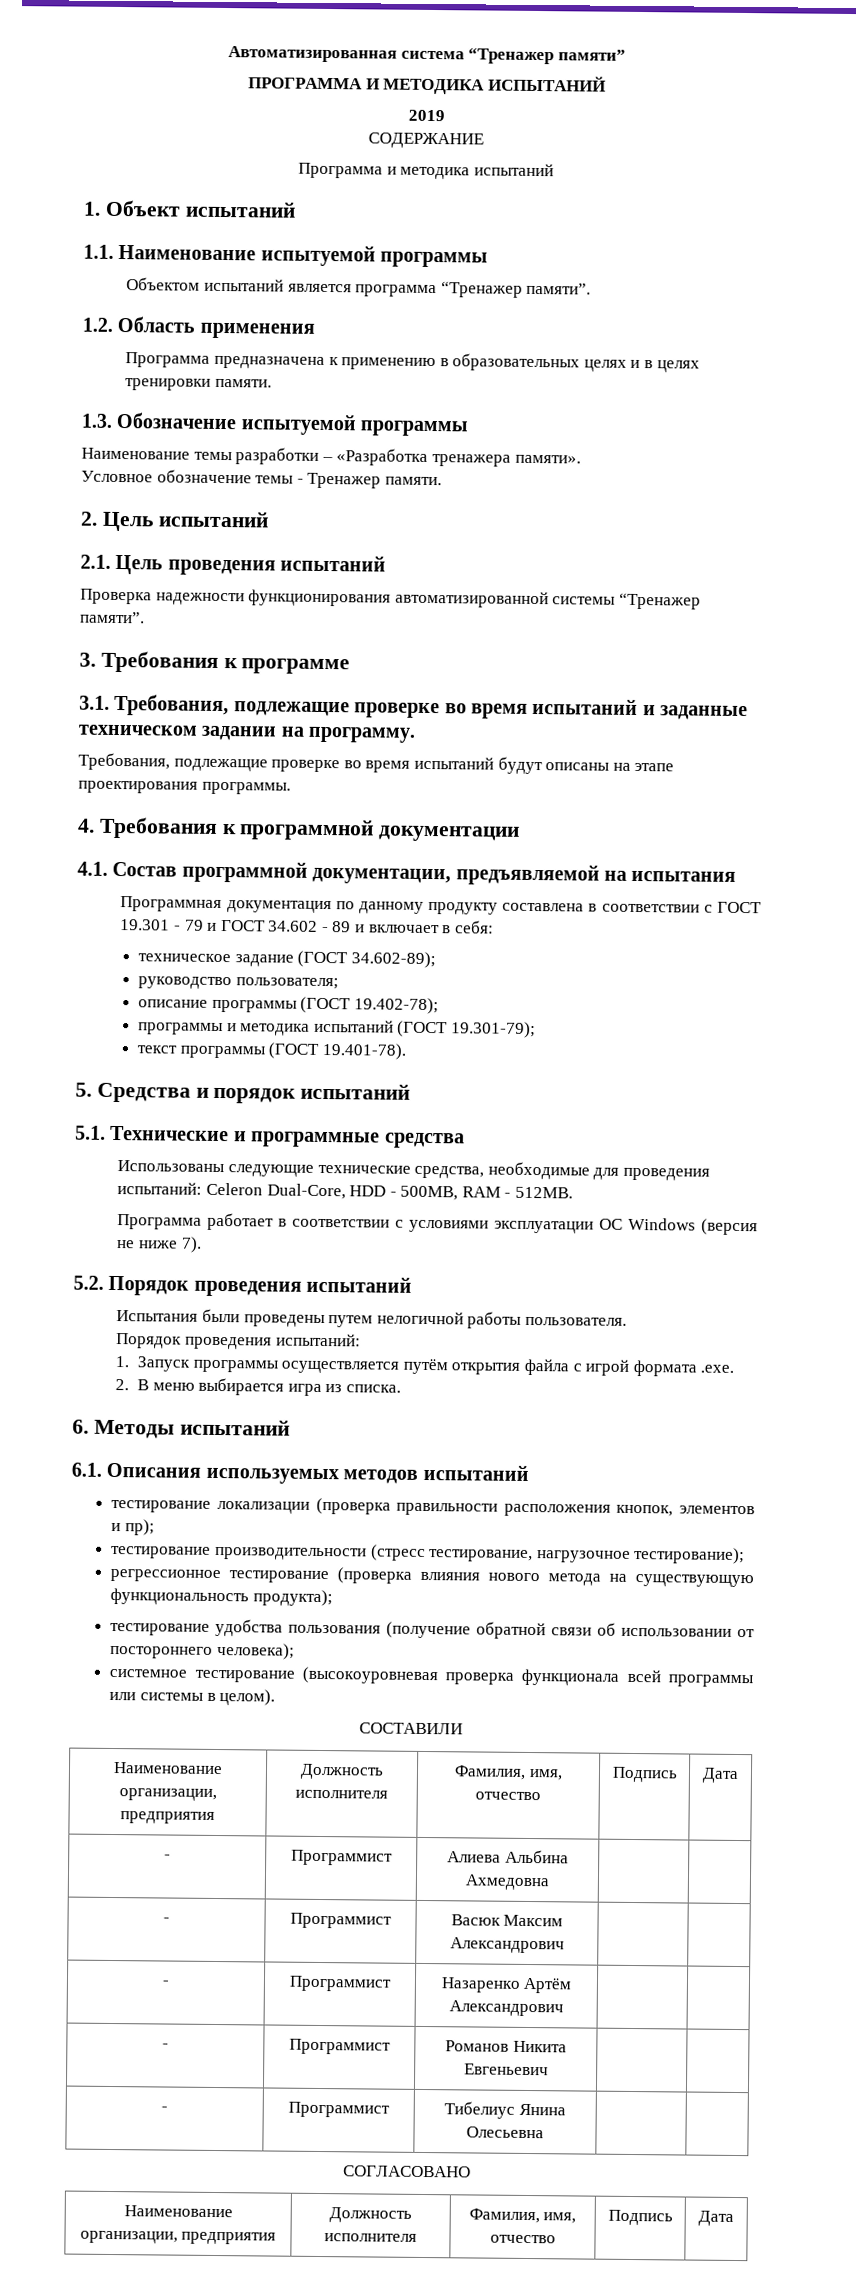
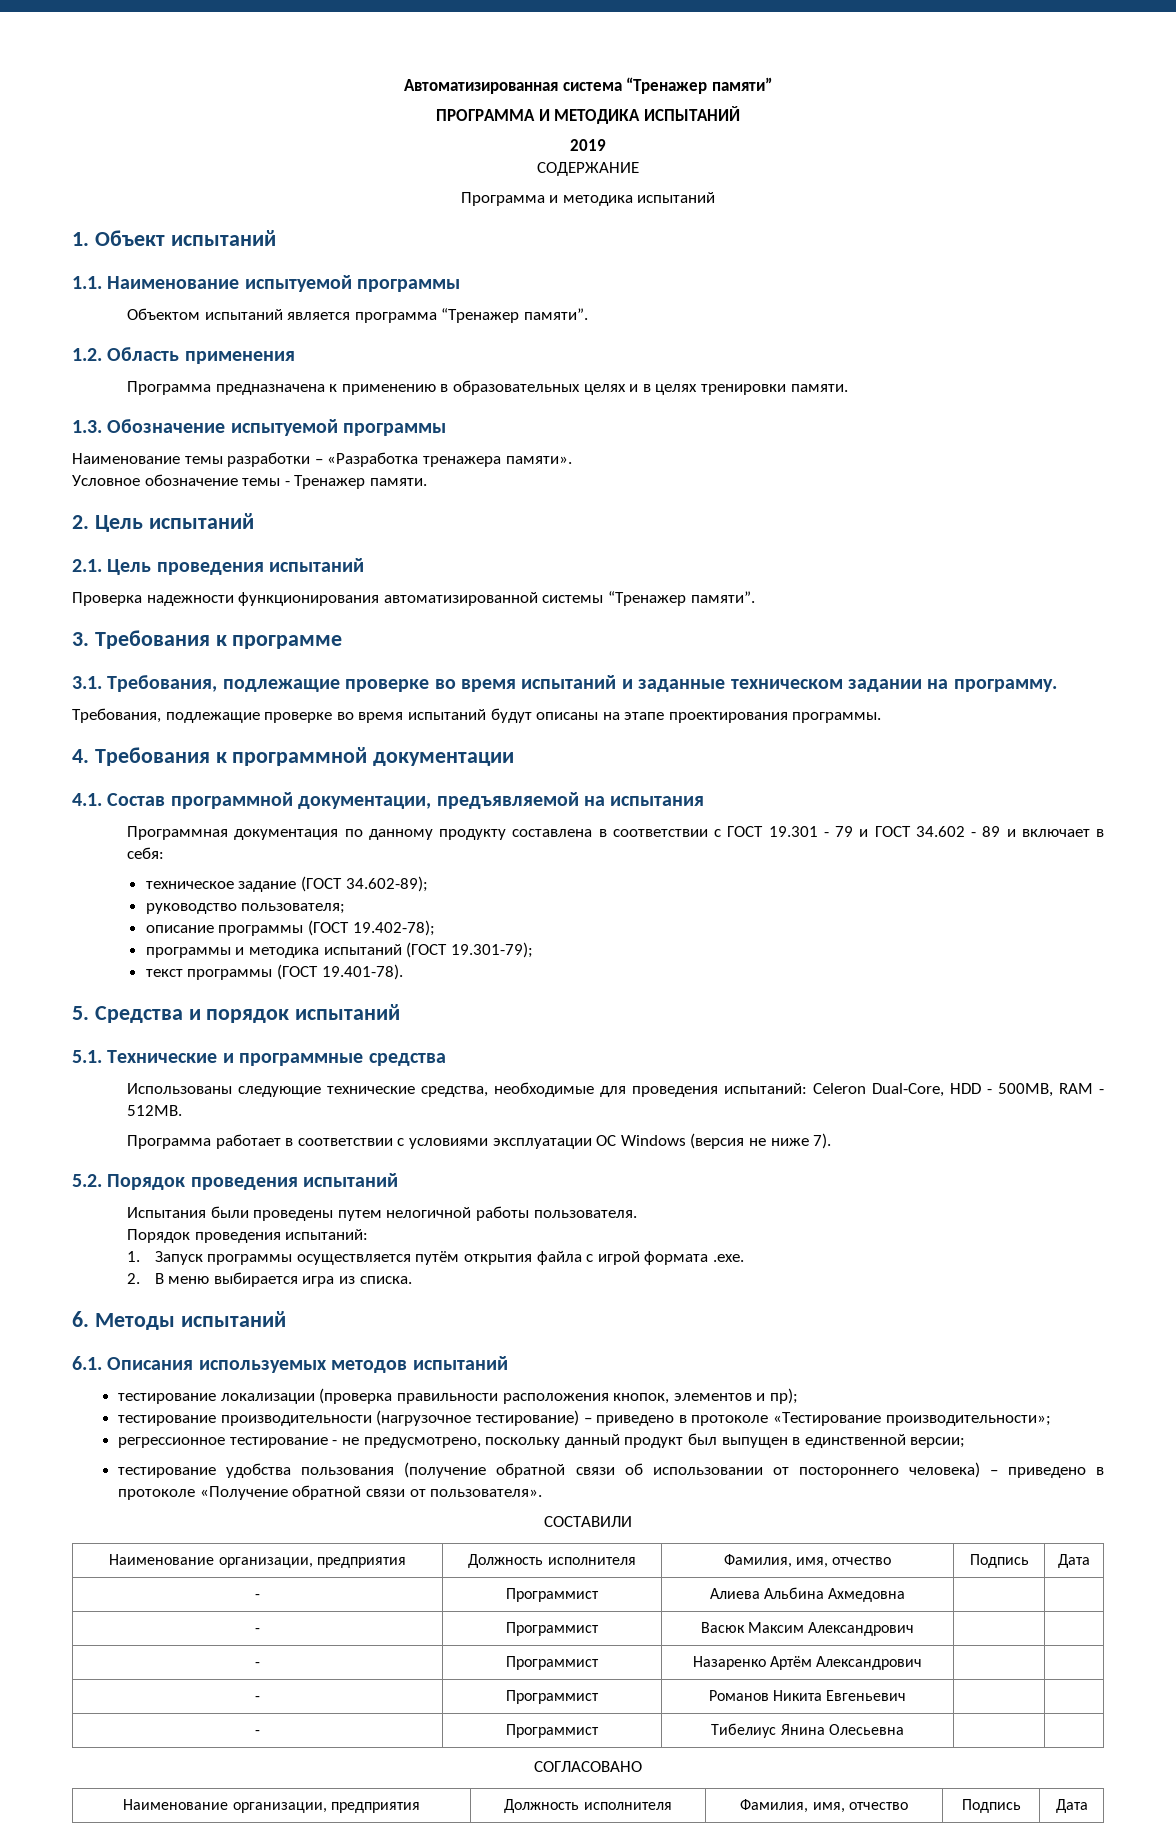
- тестирование производительности (стресс тестирование, нагрузочное тестирование);
- регрессионное тестирование (проверка влияния нового метода на существующую функциональность продукта);
+ тестирование производительности (нагрузочное тестирование) – приведено в протоколе «Тестирование производительности»;
+ регрессионное тестирование - не предусмотрено, поскольку данный продукт был выпущен в единственной версии;
- тестирование удобства пользования (получение обратной связи об использовании от постороннего человека);
- системное тестирование (высокоуровневая проверка функционала всей программы или системы в целом).
+ тестирование удобства пользования (получение обратной связи об использовании от постороннего человека) – приведено в протоколе «Получение обратной связи от пользователя».

